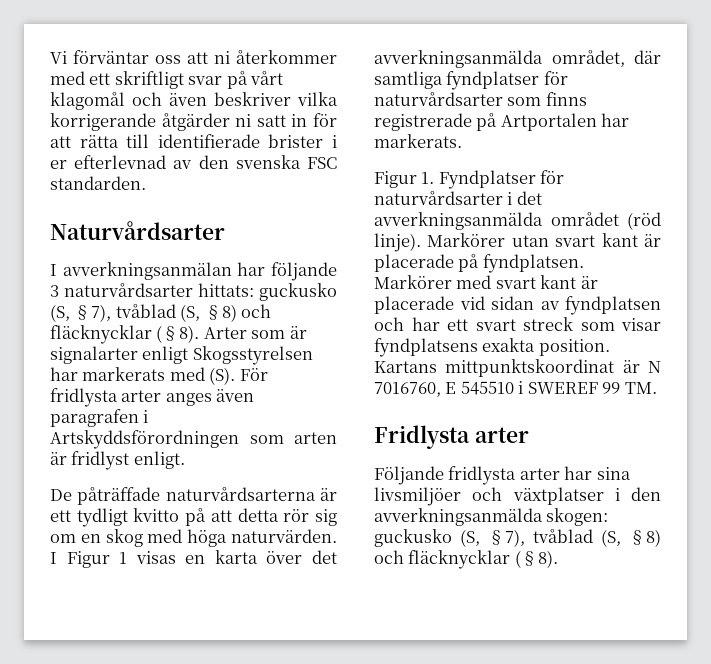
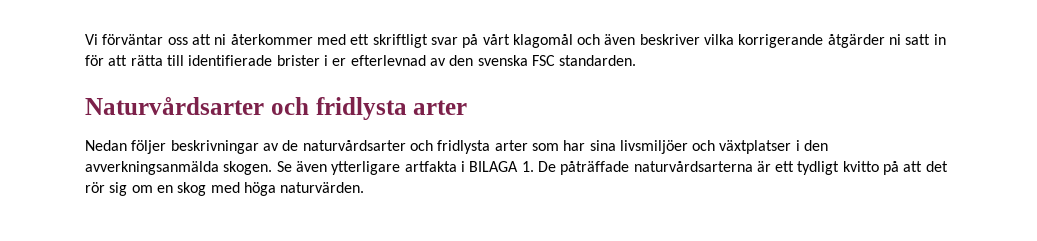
- Naturvårdsarter
- I avverkningsanmälan har följande 3 naturvårdsarter hittats: guckusko (S, §7), tvåblad (S, §8) och fläcknycklar (§8). Arter som är signalarter enligt Skogsstyrelsen har markerats med (S). För fridlysta arter anges även paragrafen i Artskyddsförordningen som arten är fridlyst enligt.
- De påträffade naturvårdsarterna är ett tydligt kvitto på att detta rör sig om en skog med höga naturvärden. I Figur 1 visas en karta över det avverkningsanmälda området, där samtliga fyndplatser för naturvårdsarter som finns registrerade på Artportalen har markerats.
- Figur 1. Fyndplatser för naturvårdsarter i det avverkningsanmälda området (röd linje). Markörer utan svart kant är placerade på fyndplatsen. Markörer med svart kant är placerade vid sidan av fyndplatsen och har ett svart streck som visar fyndplatsens exakta position. Kartans mittpunktskoordinat är N 7016760, E 545510 i SWEREF 99 TM.
- Fridlysta arter
- Följande fridlysta arter har sina livsmiljöer och växtplatser i den avverkningsanmälda skogen: guckusko (S, §7), tvåblad (S, §8) och fläcknycklar (§8).
+ Naturvårdsarter och fridlysta arter
+ Nedan följer beskrivningar av de naturvårdsarter och fridlysta arter som har sina livsmiljöer och växtplatser i den avverkningsanmälda skogen. Se även ytterligare artfakta i BILAGA 1. De påträffade naturvårdsarterna är ett tydligt kvitto på att det rör sig om en skog med höga naturvärden.

